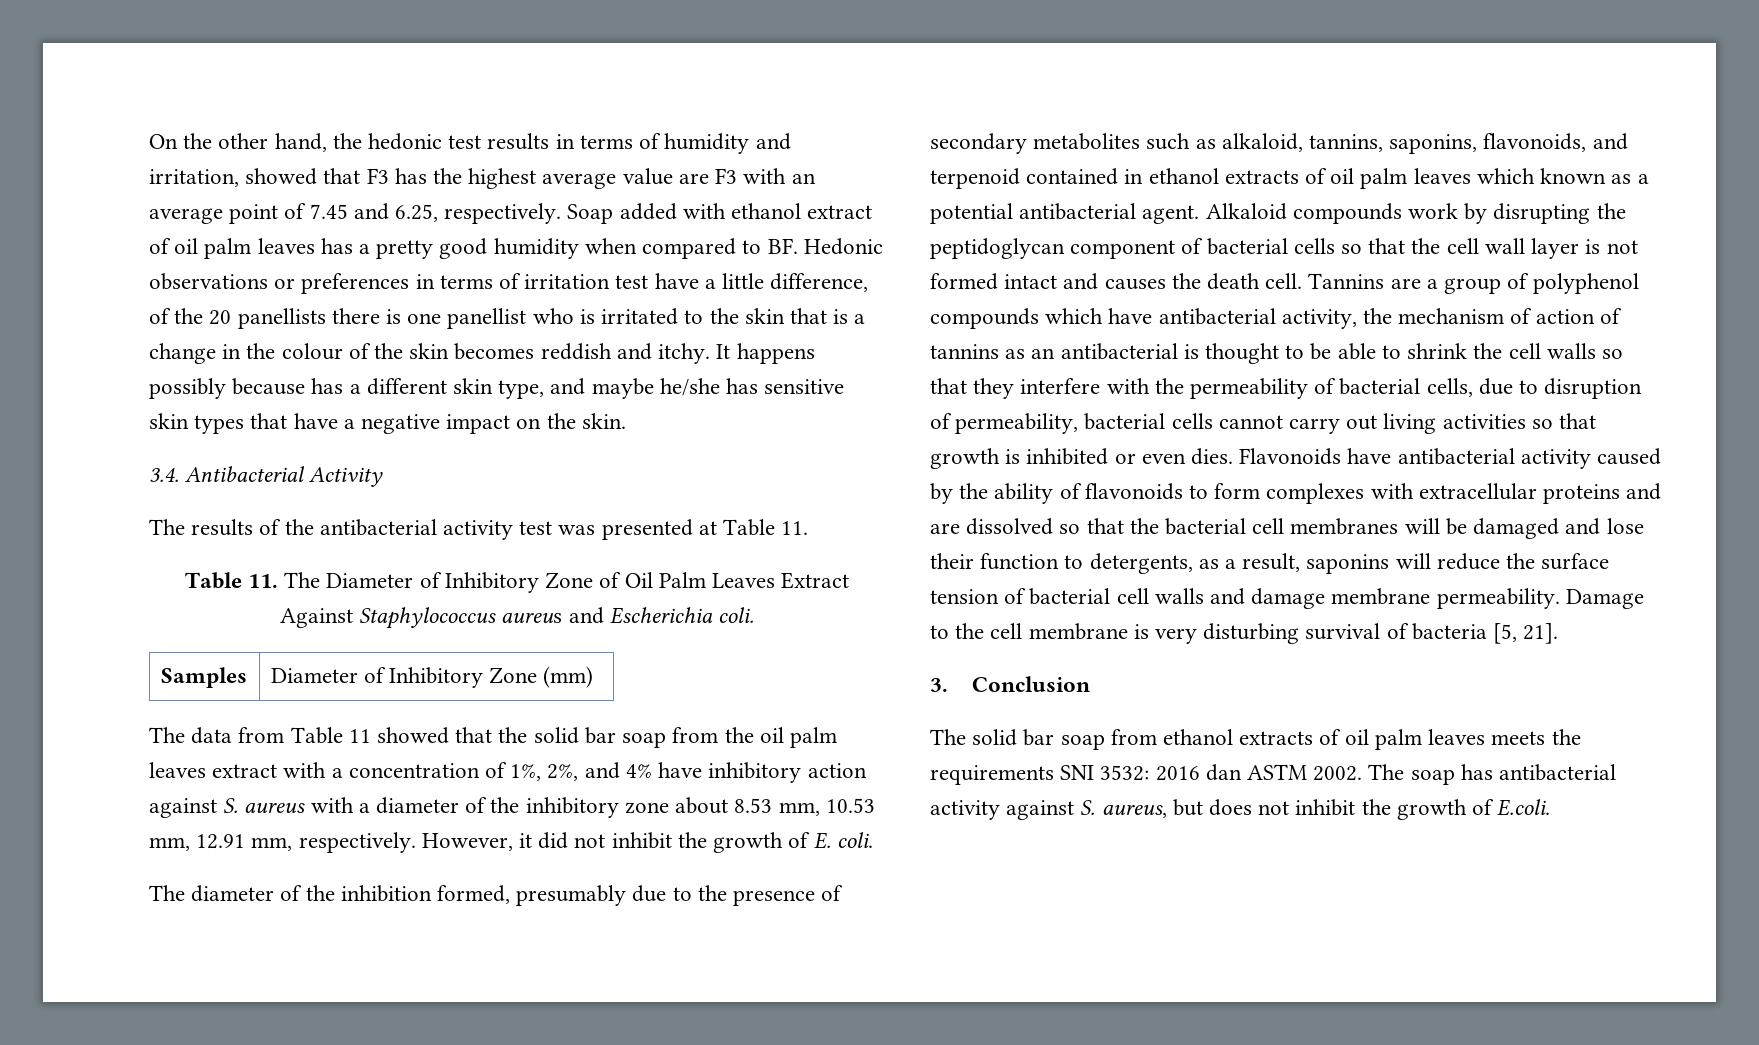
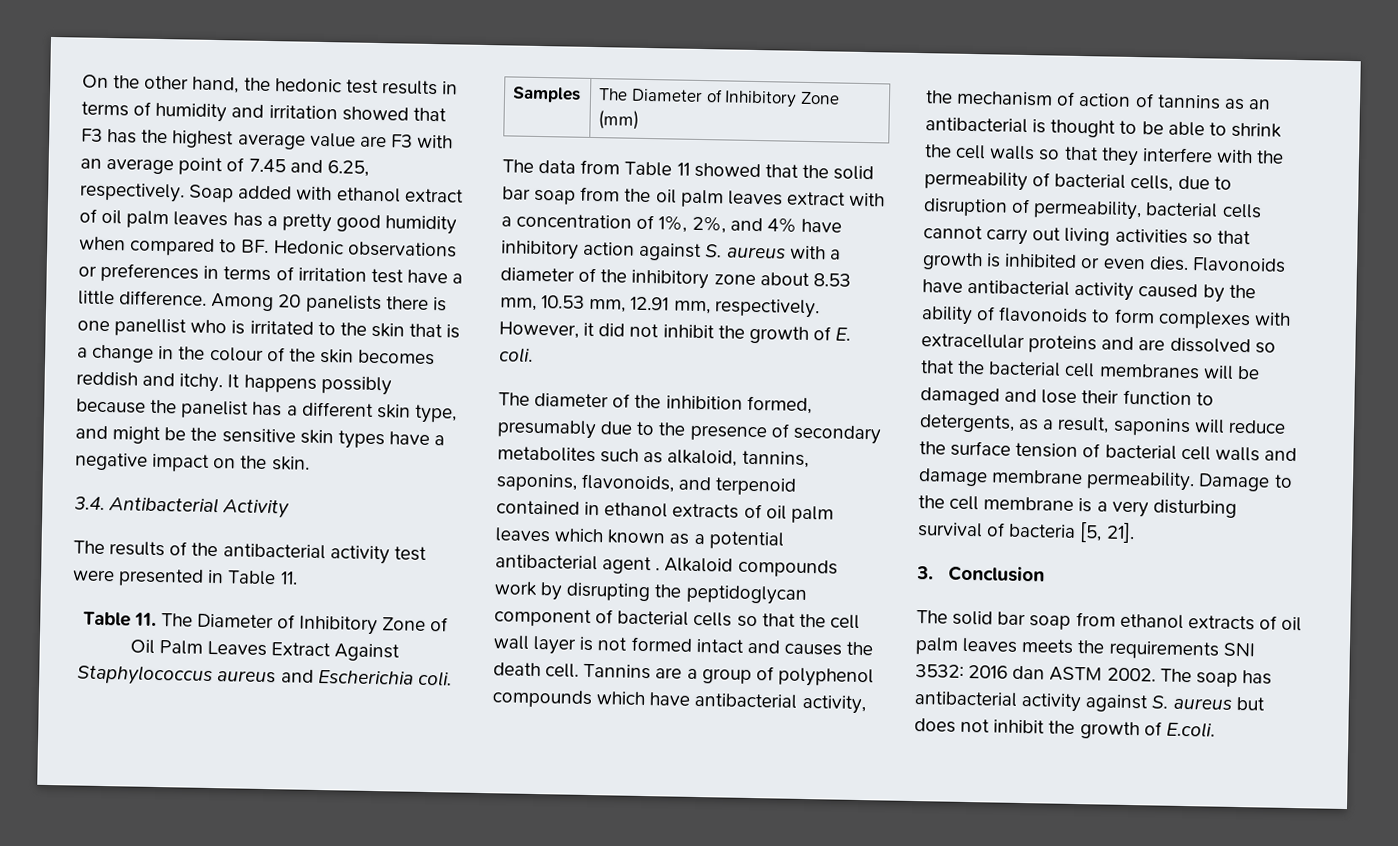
- On the other hand, the hedonic test results in terms of humidity and irritation, showed that F3 has the highest average value are F3 with an average point of 7.45 and 6.25, respectively.
+ On the other hand, the hedonic test results in terms of humidity and irritation showed that F3 has the highest average value are F3 with an average point of 7.45 and 6.25, respectively.
- Soap added with ethanol extract of oil palm leaves has a pretty good humidity when compared to BF. Hedonic observations or preferences in terms of irritation test have a little difference, of the 20 panellists there is one panellist who is irritated to the skin that is a change in the colour of the skin becomes reddish and itchy.
+ Soap added with ethanol extract of oil palm leaves has a pretty good humidity when compared to BF. Hedonic observations or preferences in terms of irritation test have a little difference. Among 20 panelists there is one panellist who is irritated to the skin that is a change in the colour of the skin becomes reddish and itchy.
- It happens possibly because has a different skin type, and maybe he/she has sensitive skin types that have a negative impact on the skin.
+ It happens possibly because the panelist has a different skin type, and might be the sensitive skin types have a negative impact on the skin.
- The results of the antibacterial activity test was presented at Table 11.
+ The results of the antibacterial activity test were presented in Table 11.
- Samples | Diameter of Inhibitory Zone (mm)
+ Samples | The Diameter of Inhibitory Zone (mm)
- The diameter of the inhibition formed, presumably due to the presence of secondary metabolites such as alkaloid, tannins, saponins, flavonoids, and terpenoid contained in ethanol extracts of oil palm leaves which known as a potential antibacterial agent.
+ The diameter of the inhibition formed, presumably due to the presence of secondary metabolites such as alkaloid, tannins, saponins, flavonoids, and terpenoid contained in ethanol extracts of oil palm leaves which known as a potential antibacterial agent .
- Damage to the cell membrane is very disturbing survival of bacteria [5, 21].
+ Damage to the cell membrane is a very disturbing survival of bacteria [5, 21].
- The soap has antibacterial activity against S. aureus, but does not inhibit the growth of E.coli.
+ The soap has antibacterial activity against S. aureus but does not inhibit the growth of E.coli.

